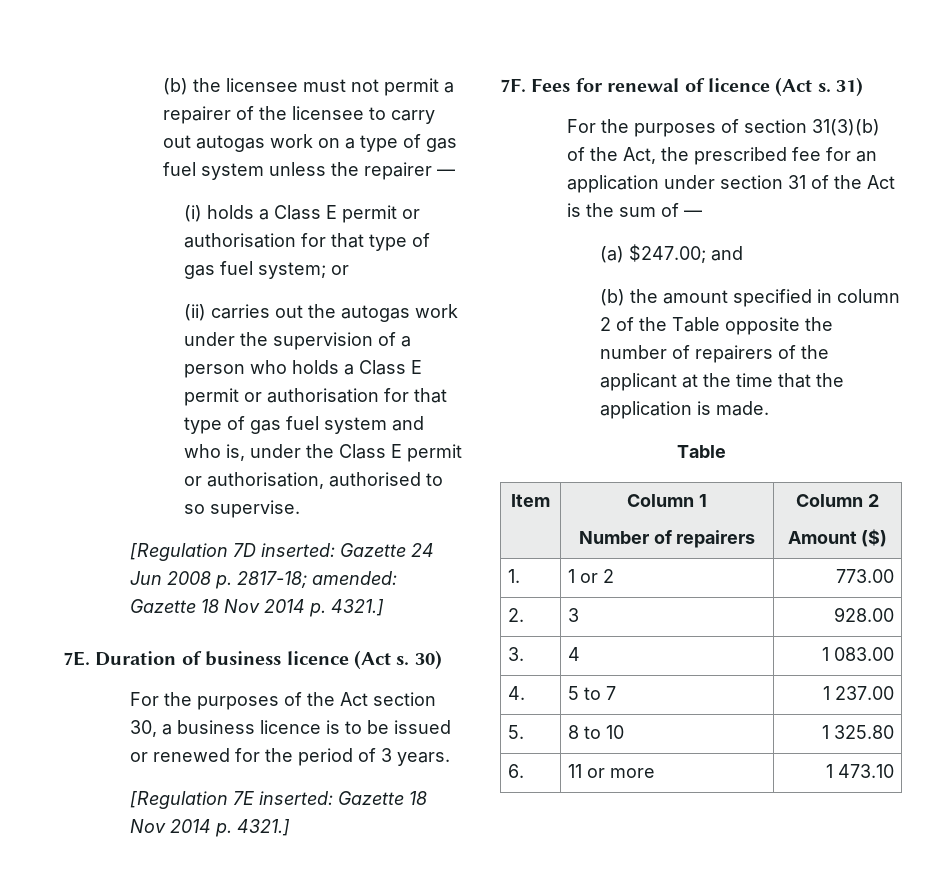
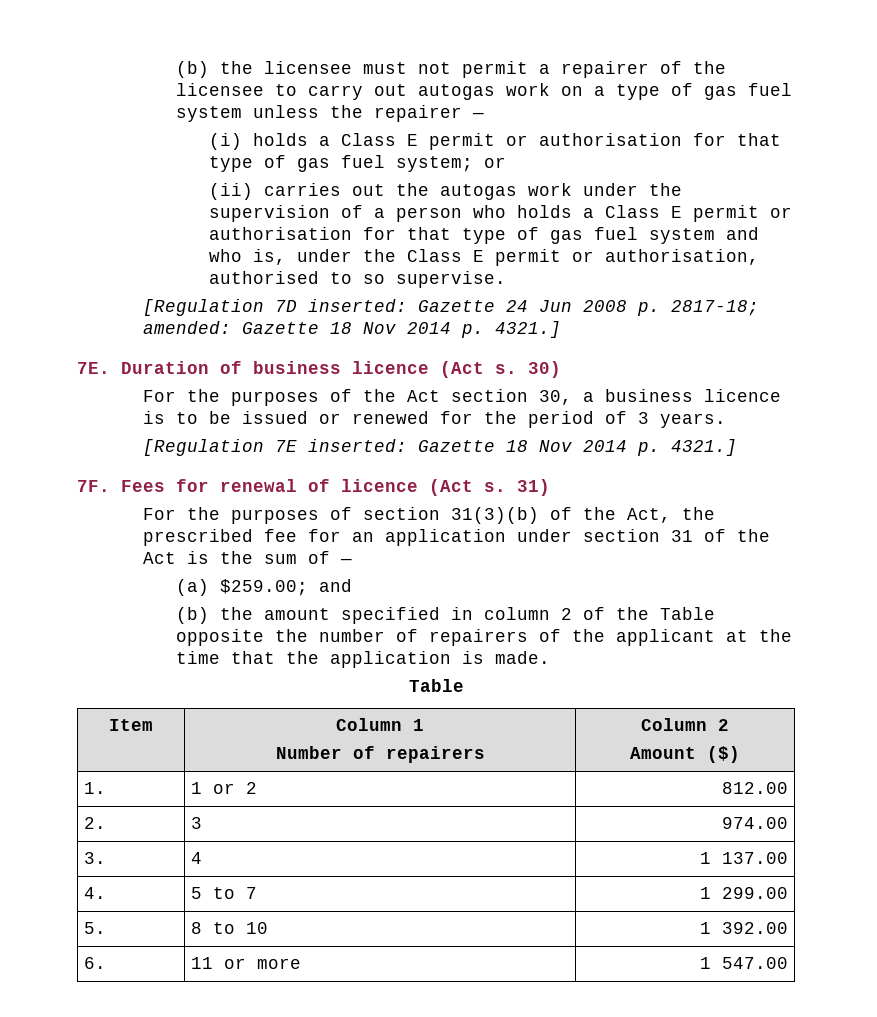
- (a) $247.00; and
+ (a) $259.00; and
- 1. | 1 or 2 | 773.00
+ 1. | 1 or 2 | 812.00
- 2. | 3 | 928.00
+ 2. | 3 | 974.00
- 3. | 4 | 1 083.00
+ 3. | 4 | 1 137.00
- 4. | 5 to 7 | 1 237.00
+ 4. | 5 to 7 | 1 299.00
- 5. | 8 to 10 | 1 325.80
+ 5. | 8 to 10 | 1 392.00
- 6. | 11 or more | 1 473.10
+ 6. | 11 or more | 1 547.00

